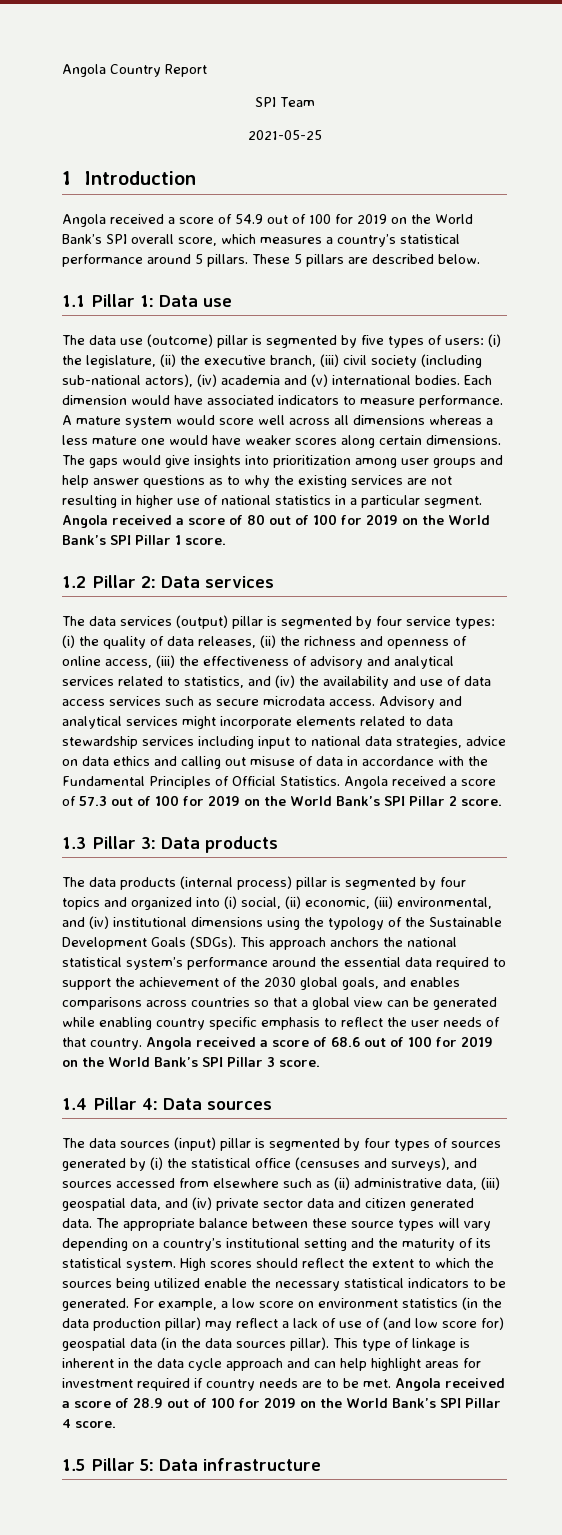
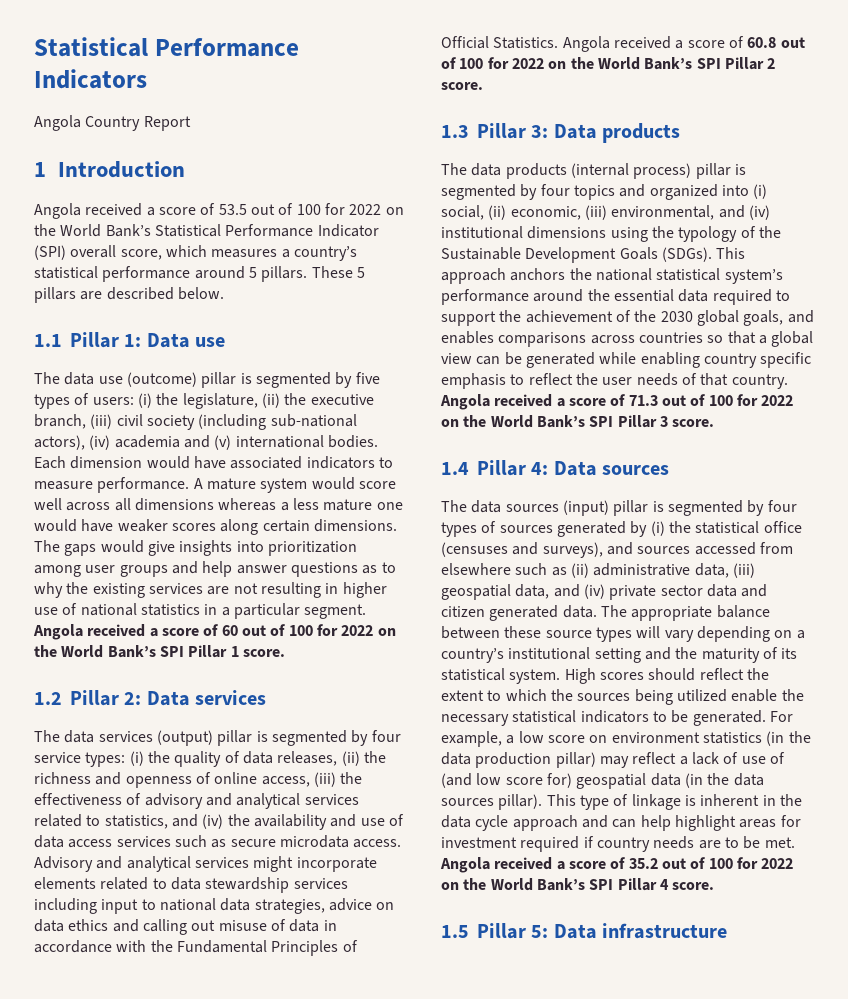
+ Statistical Performance Indicators
- SPI Team
- 2021-05-25
- Angola received a score of 54.9 out of 100 for 2019 on the World Bank’s SPI overall score, which measures a country’s statistical performance around 5 pillars.
+ Angola received a score of 53.5 out of 100 for 2022 on the World Bank’s Statistical Performance Indicator (SPI) overall score, which measures a country’s statistical performance around 5 pillars.
- Angola received a score of 80 out of 100 for 2019 on the World Bank’s SPI Pillar 1 score.
+ Angola received a score of 60 out of 100 for 2022 on the World Bank’s SPI Pillar 1 score.
- Angola received a score of 57.3 out of 100 for 2019 on the World Bank’s SPI Pillar 2 score.
+ Angola received a score of 60.8 out of 100 for 2022 on the World Bank’s SPI Pillar 2 score.
- Angola received a score of 68.6 out of 100 for 2019 on the World Bank’s SPI Pillar 3 score.
+ Angola received a score of 71.3 out of 100 for 2022 on the World Bank’s SPI Pillar 3 score.
- Angola received a score of 28.9 out of 100 for 2019 on the World Bank’s SPI Pillar 4 score.
+ Angola received a score of 35.2 out of 100 for 2022 on the World Bank’s SPI Pillar 4 score.

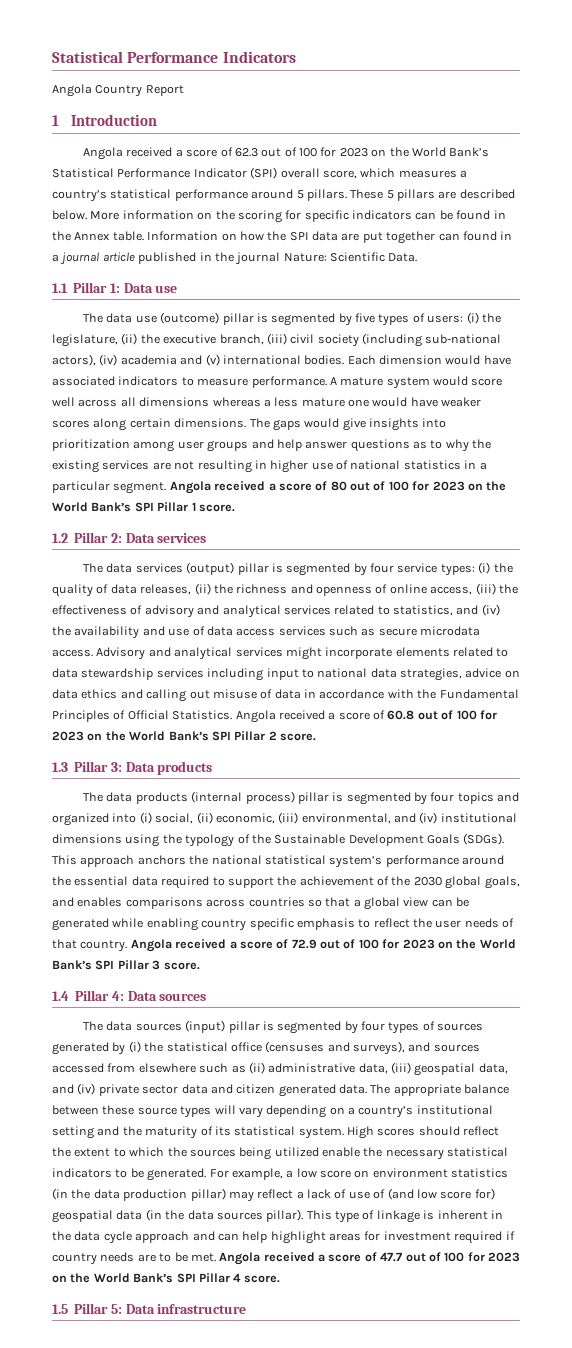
- Angola received a score of 53.5 out of 100 for 2022 on the World Bank’s Statistical Performance Indicator (SPI) overall score, which measures a country’s statistical performance around 5 pillars.
+ Angola received a score of 62.3 out of 100 for 2023 on the World Bank’s Statistical Performance Indicator (SPI) overall score, which measures a country’s statistical performance around 5 pillars.
+ More information on the scoring for specific indicators can be found in the Annex table. Information on how the SPI data are put together can found in a journal article published in the journal Nature: Scientific Data.
- Angola received a score of 60 out of 100 for 2022 on the World Bank’s SPI Pillar 1 score.
+ Angola received a score of 80 out of 100 for 2023 on the World Bank’s SPI Pillar 1 score.
- Angola received a score of 60.8 out of 100 for 2022 on the World Bank’s SPI Pillar 2 score.
+ Angola received a score of 60.8 out of 100 for 2023 on the World Bank’s SPI Pillar 2 score.
- Angola received a score of 71.3 out of 100 for 2022 on the World Bank’s SPI Pillar 3 score.
+ Angola received a score of 72.9 out of 100 for 2023 on the World Bank’s SPI Pillar 3 score.
- Angola received a score of 35.2 out of 100 for 2022 on the World Bank’s SPI Pillar 4 score.
+ Angola received a score of 47.7 out of 100 for 2023 on the World Bank’s SPI Pillar 4 score.

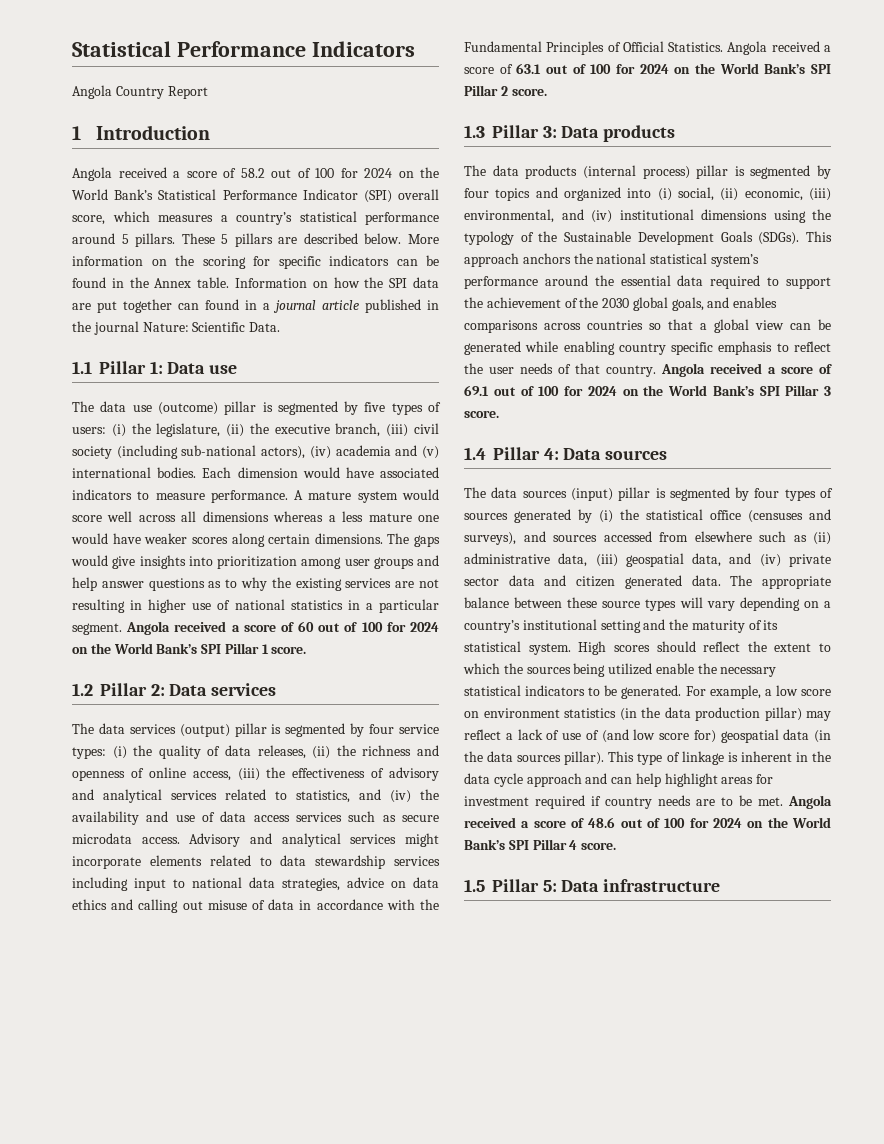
- Angola received a score of 62.3 out of 100 for 2023 on the World Bank’s Statistical Performance Indicator (SPI) overall score, which measures a country’s statistical performance around 5 pillars.
+ Angola received a score of 58.2 out of 100 for 2024 on the World Bank’s Statistical Performance Indicator (SPI) overall score, which measures a country’s statistical performance around 5 pillars.
- Angola received a score of 80 out of 100 for 2023 on the World Bank’s SPI Pillar 1 score.
+ Angola received a score of 60 out of 100 for 2024 on the World Bank’s SPI Pillar 1 score.
- Angola received a score of 60.8 out of 100 for 2023 on the World Bank’s SPI Pillar 2 score.
+ Angola received a score of 63.1 out of 100 for 2024 on the World Bank’s SPI Pillar 2 score.
- Angola received a score of 72.9 out of 100 for 2023 on the World Bank’s SPI Pillar 3 score.
+ Angola received a score of 69.1 out of 100 for 2024 on the World Bank’s SPI Pillar 3 score.
- Angola received a score of 47.7 out of 100 for 2023 on the World Bank’s SPI Pillar 4 score.
+ Angola received a score of 48.6 out of 100 for 2024 on the World Bank’s SPI Pillar 4 score.

